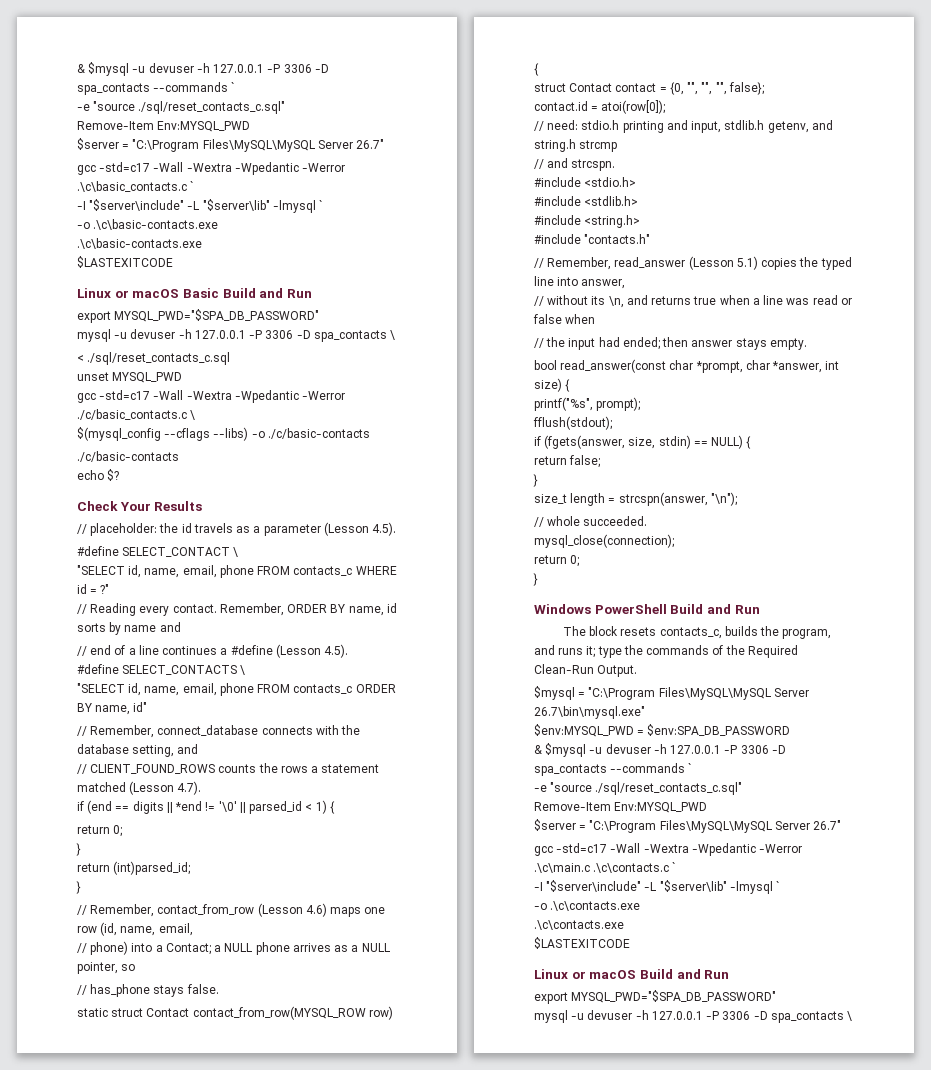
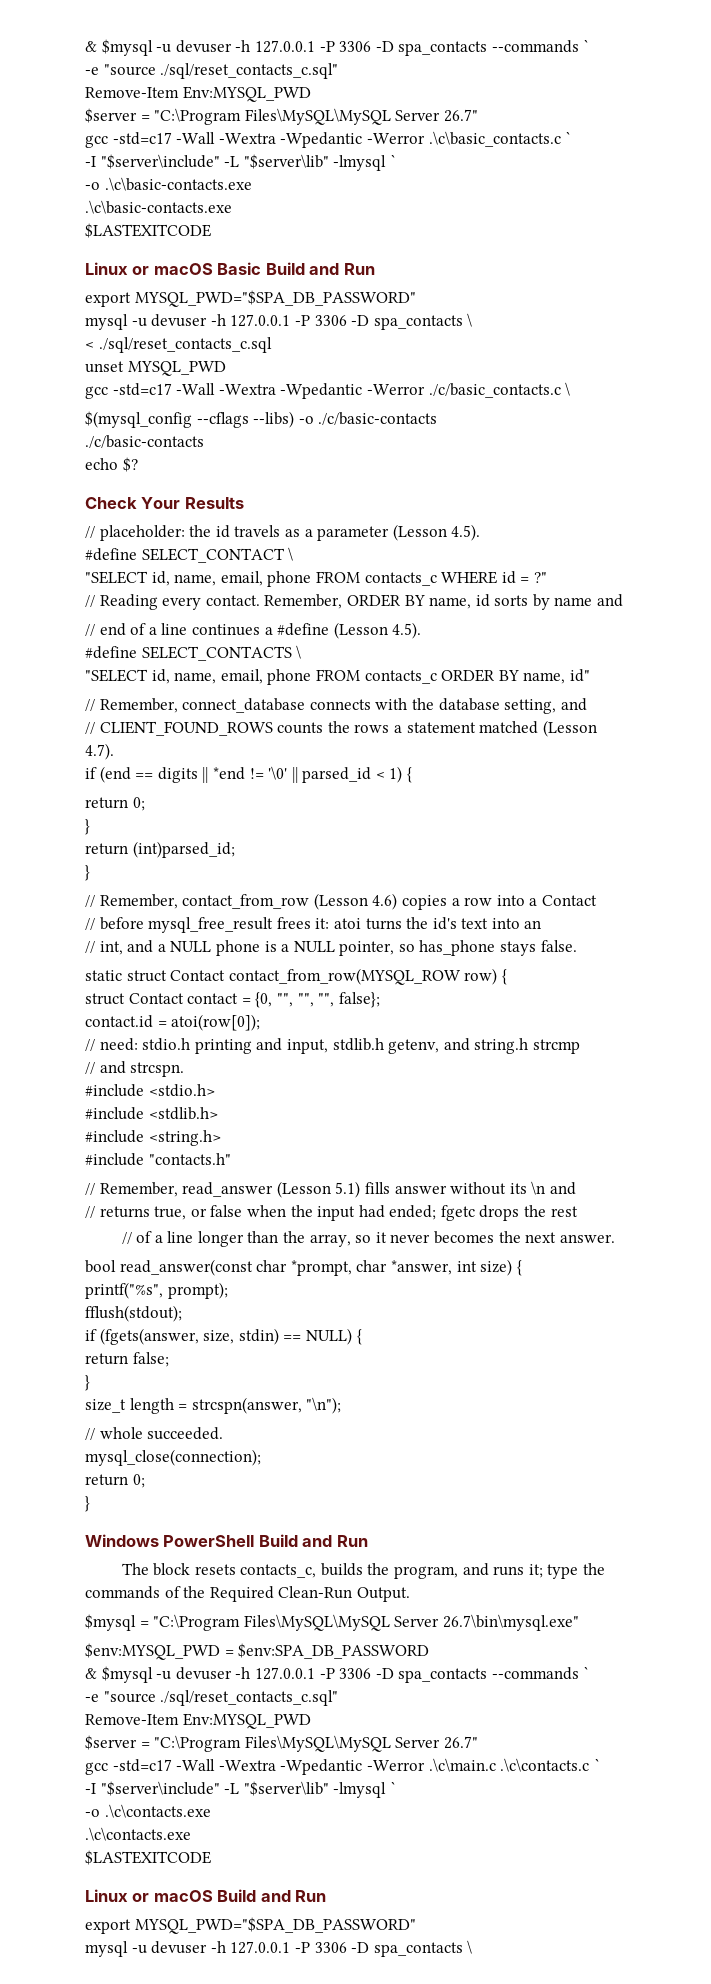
- // Remember, contact_from_row (Lesson 4.6) maps one row (id, name, email,
- // phone) into a Contact; a NULL phone arrives as a NULL pointer, so
- // has_phone stays false.
+ // Remember, contact_from_row (Lesson 4.6) copies a row into a Contact
+ // before mysql_free_result frees it: atoi turns the id's text into an
+ // int, and a NULL phone is a NULL pointer, so has_phone stays false.
- // Remember, read_answer (Lesson 5.1) copies the typed line into answer,
- // without its \n, and returns true when a line was read or false when
- // the input had ended; then answer stays empty.
+ // Remember, read_answer (Lesson 5.1) fills answer without its \n and
+ // returns true, or false when the input had ended; fgetc drops the rest
+ // of a line longer than the array, so it never becomes the next answer.

